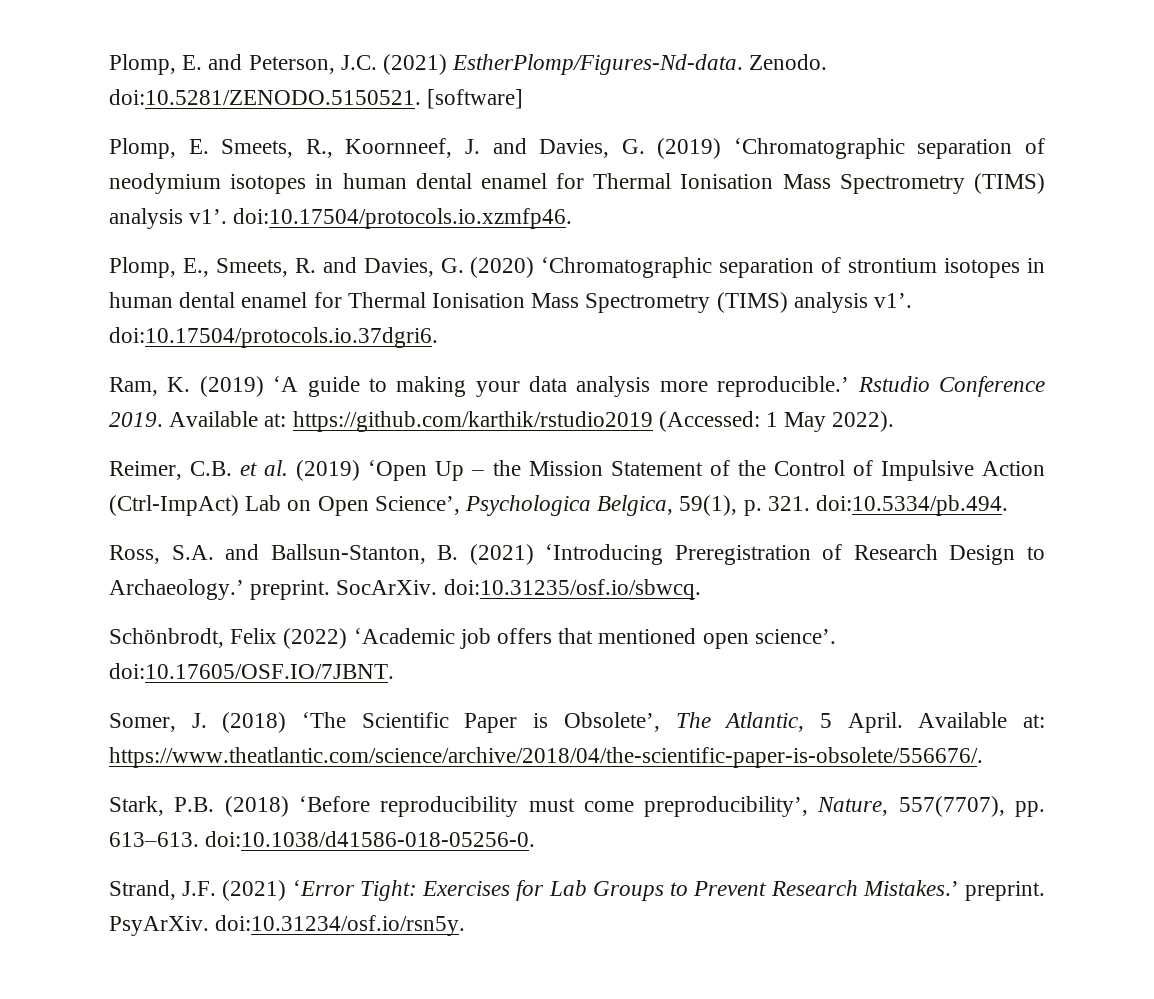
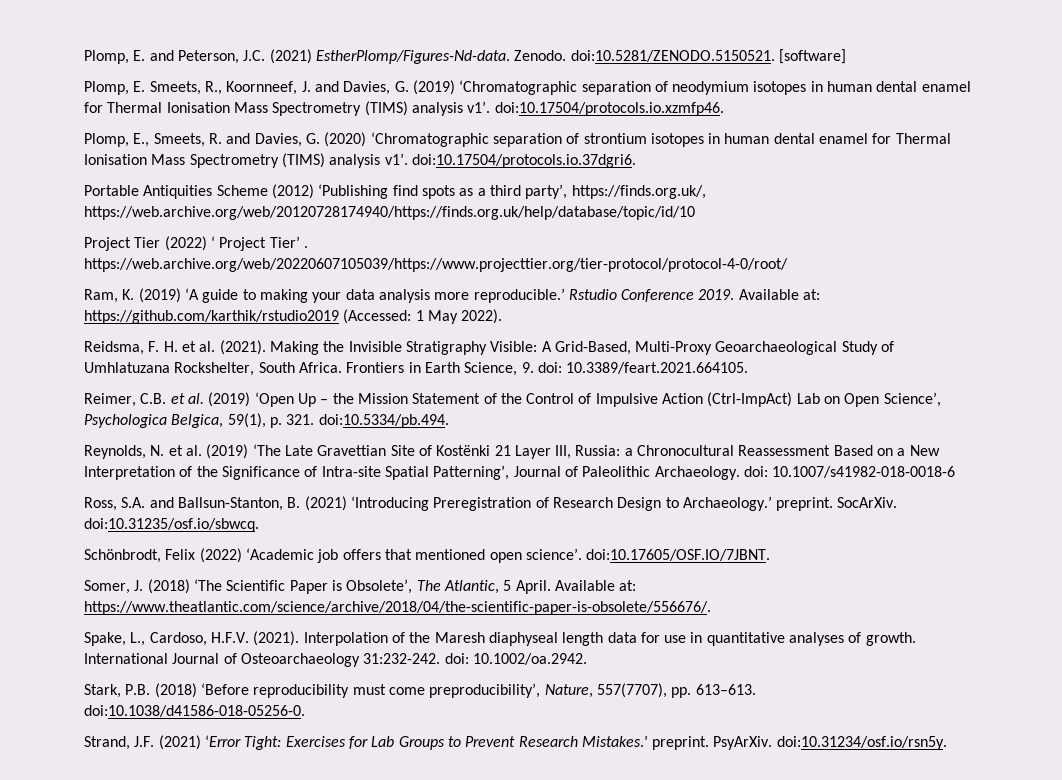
+ Portable Antiquities Scheme (2012) ‘Publishing find spots as a third party’, https://finds.org.uk/, https://web.archive.org/web/20120728174940/https://finds.org.uk/help/database/topic/id/10
+ Project Tier (2022) ‘ Project Tier’ . https://web.archive.org/web/20220607105039/https://www.projecttier.org/tier-protocol/protocol-4-0/root/
+ Reidsma, F. H. et al. (2021). Making the Invisible Stratigraphy Visible: A Grid-Based, Multi-Proxy Geoarchaeological Study of Umhlatuzana Rockshelter, South Africa. Frontiers in Earth Science, 9. doi: 10.3389/feart.2021.664105.
+ Reynolds, N. et al. (2019) ‘The Late Gravettian Site of Kostënki 21 Layer III, Russia: a Chronocultural Reassessment Based on a New Interpretation of the Significance of Intra-site Spatial Patterning’, Journal of Paleolithic Archaeology. doi: 10.1007/s41982-018-0018-6
+ Spake, L., Cardoso, H.F.V. (2021). Interpolation of the Maresh diaphyseal length data for use in quantitative analyses of growth. International Journal of Osteoarchaeology 31:232-242. doi: 10.1002/oa.2942.

